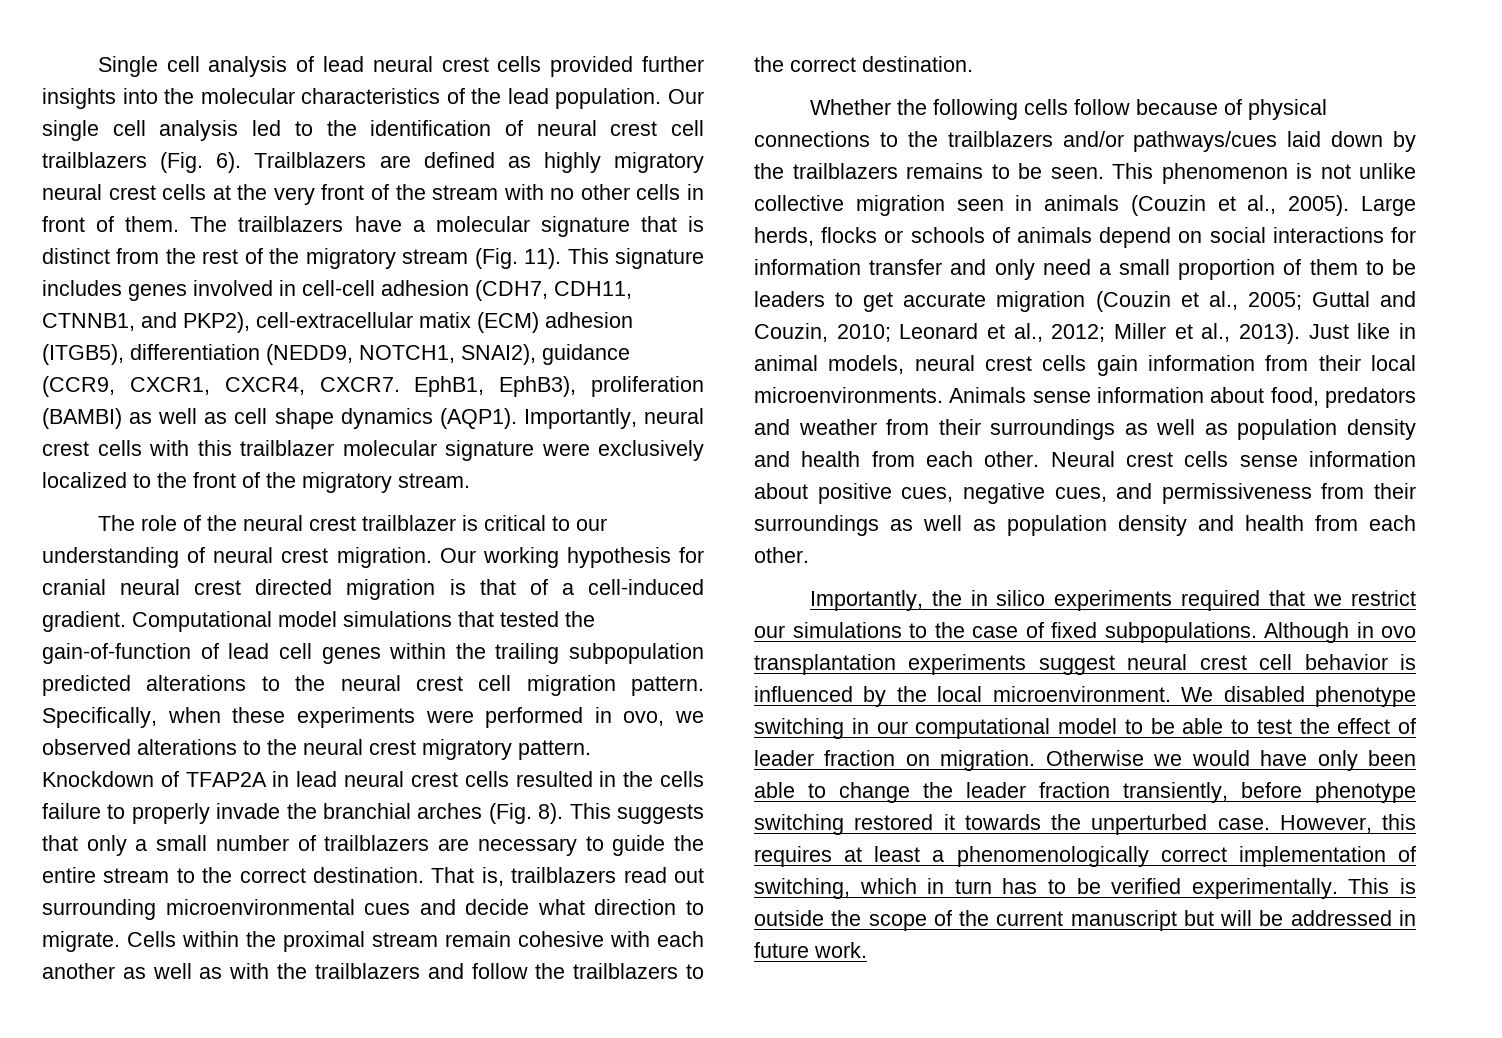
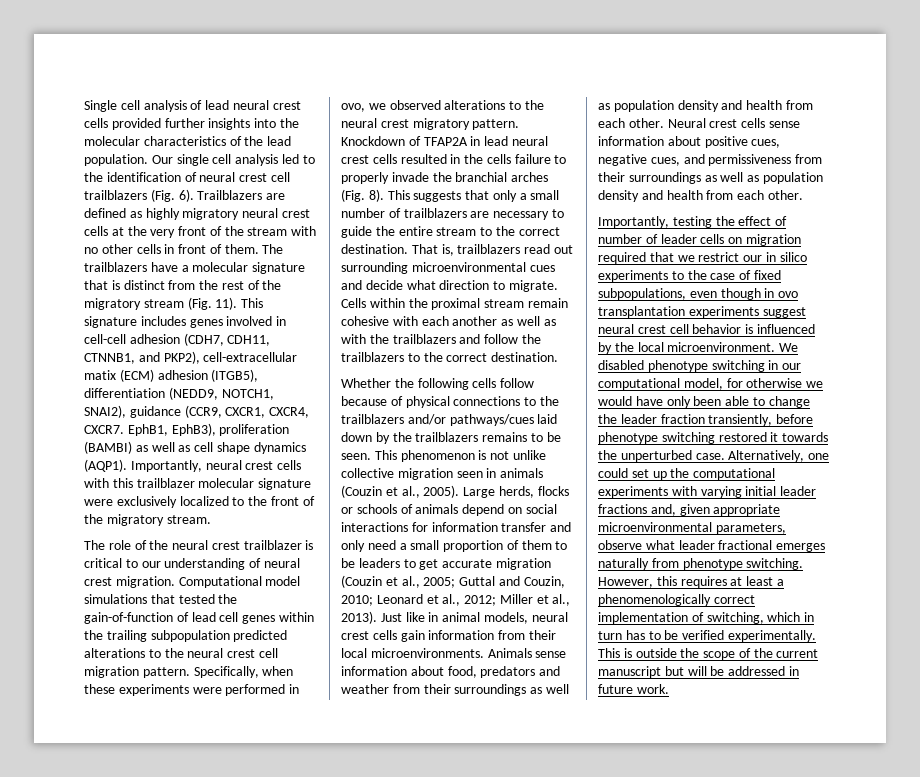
- Our working hypothesis for cranial neural crest directed migration is that of a cell-induced gradient.
- Importantly, the in silico experiments required that we restrict our simulations to the case of fixed subpopulations. Although in ovo transplantation experiments suggest neural crest cell behavior is influenced by the local microenvironment.
+ Importantly, testing the effect of number of leader cells on migration required that we restrict our in silico experiments to the case of fixed subpopulations, even though in ovo transplantation experiments suggest neural crest cell behavior is influenced by the local microenvironment.
- We disabled phenotype switching in our computational model to be able to test the effect of leader fraction on migration. Otherwise we would have only been able to change the leader fraction transiently, before phenotype switching restored it towards the unperturbed case.
+ We disabled phenotype switching in our computational model, for otherwise we would have only been able to change the leader fraction transiently, before phenotype switching restored it towards the unperturbed case.
+ Alternatively, one could set up the computational experiments with varying initial leader fractions and, given appropriate microenvironmental parameters, observe what leader fractional emerges naturally from phenotype switching.

